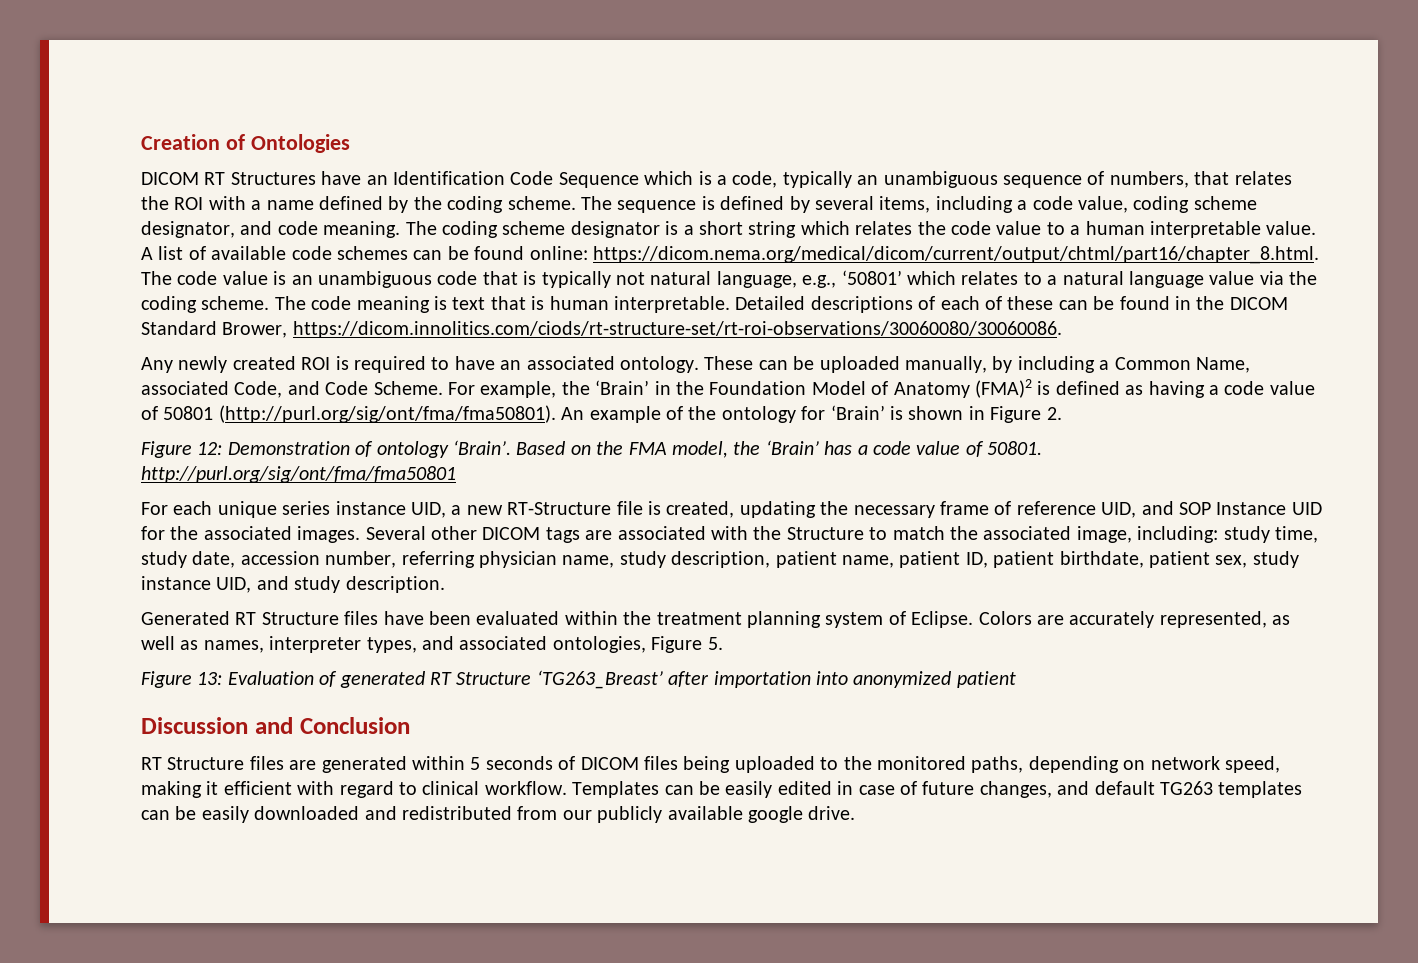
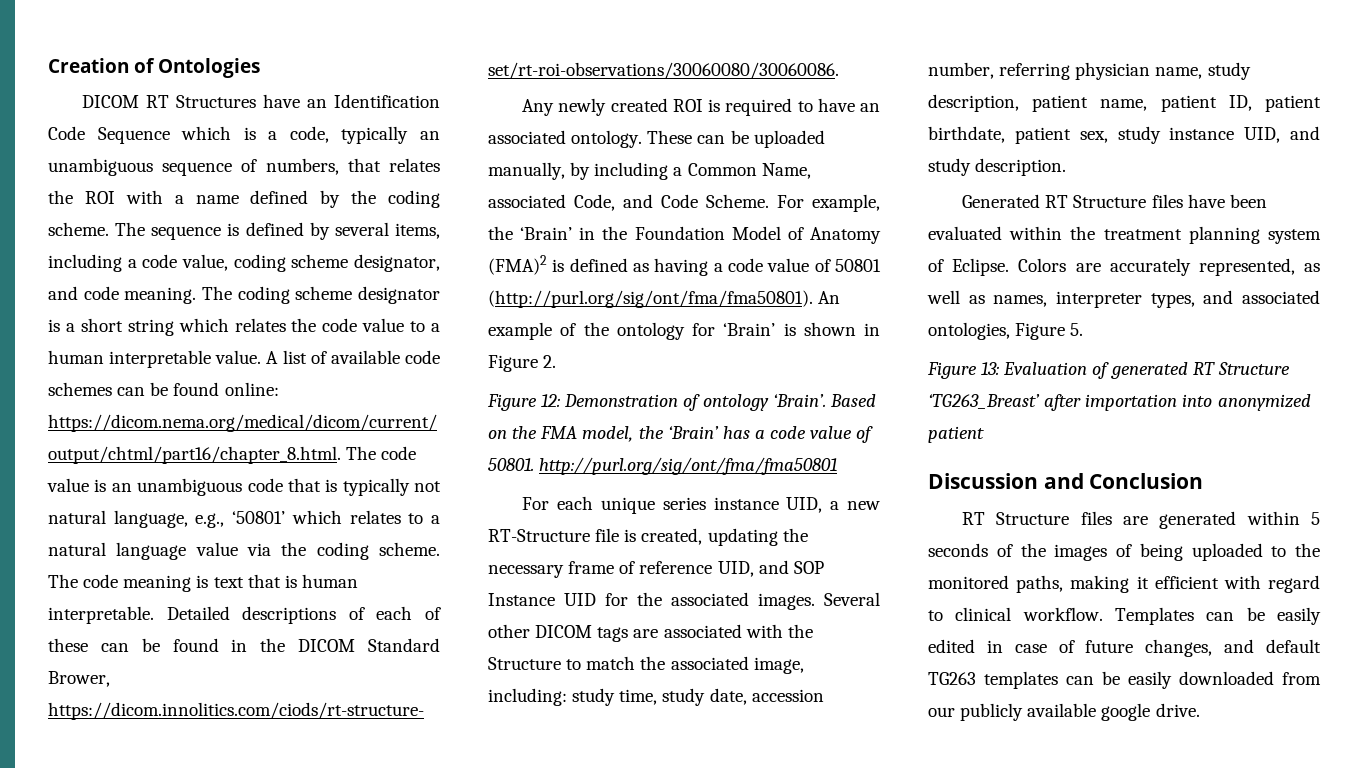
- RT Structure files are generated within 5 seconds of DICOM files being uploaded to the monitored paths, depending on network speed, making it efficient with regard to clinical workflow.
+ RT Structure files are generated within 5 seconds of the images of being uploaded to the monitored paths, making it efficient with regard to clinical workflow.
- Templates can be easily edited in case of future changes, and default TG263 templates can be easily downloaded and redistributed from our publicly available google drive.
+ Templates can be easily edited in case of future changes, and default TG263 templates can be easily downloaded from our publicly available google drive.

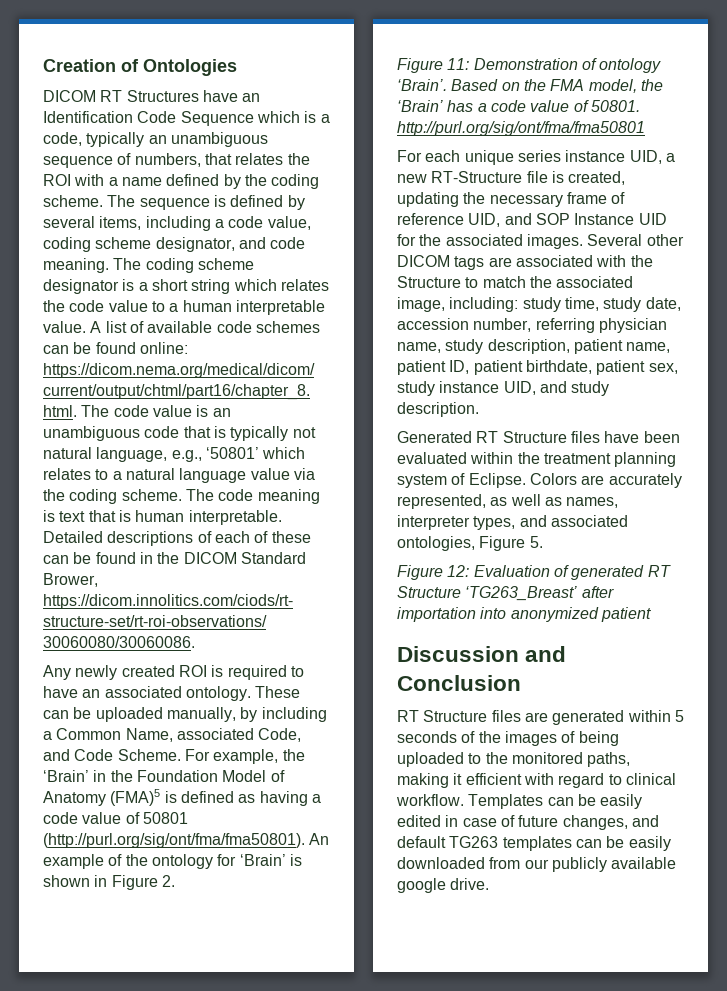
- For example, the ‘Brain’ in the Foundation Model of Anatomy (FMA)2 is defined as having a code value of 50801 (http://purl.org/sig/ont/fma/fma50801). An example of the ontology for ‘Brain’ is shown in Figure 2.
+ For example, the ‘Brain’ in the Foundation Model of Anatomy (FMA)5 is defined as having a code value of 50801 (http://purl.org/sig/ont/fma/fma50801). An example of the ontology for ‘Brain’ is shown in Figure 2.
- Figure 12: Demonstration of ontology ‘Brain’.
+ Figure 11: Demonstration of ontology ‘Brain’.
- Figure 13: Evaluation of generated RT Structure ‘TG263_Breast’ after importation into anonymized patient
+ Figure 12: Evaluation of generated RT Structure ‘TG263_Breast’ after importation into anonymized patient

